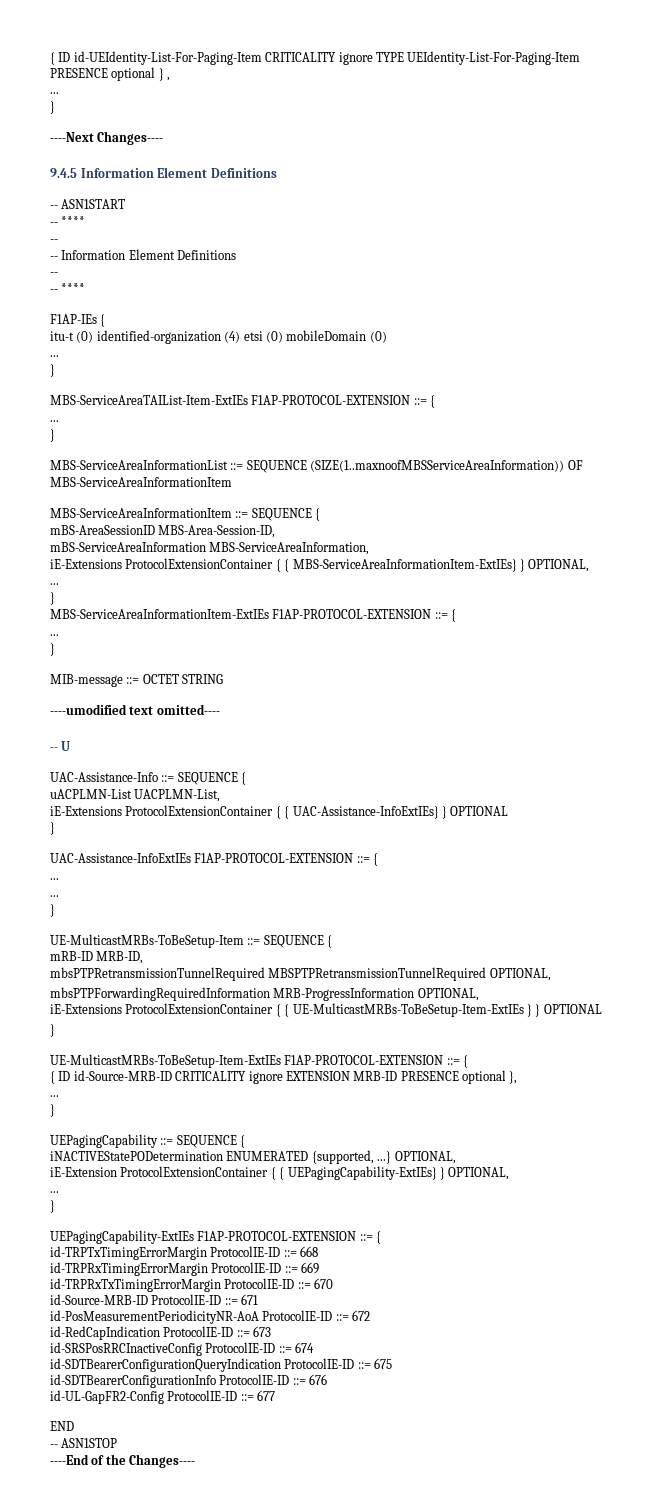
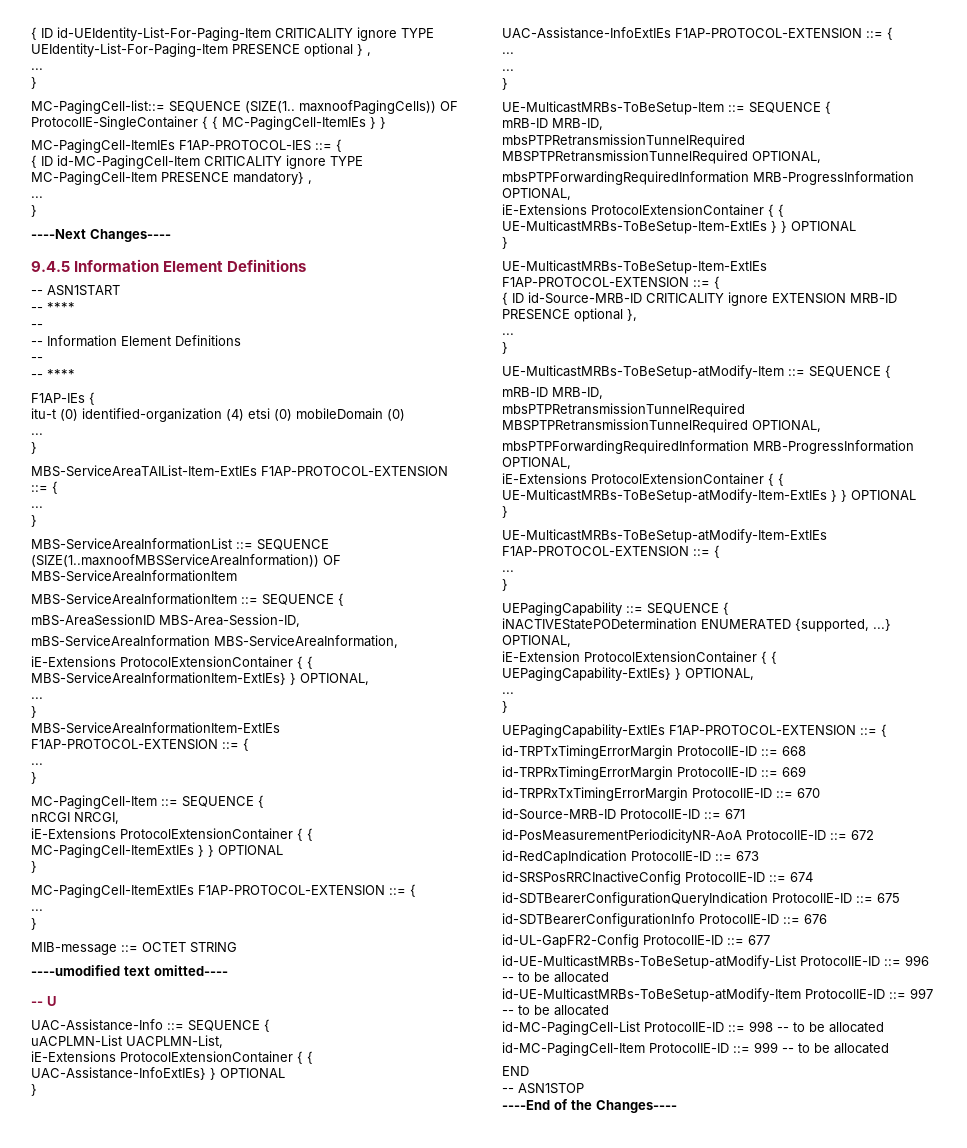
+ MC-PagingCell-list::= SEQUENCE (SIZE(1.. maxnoofPagingCells)) OF ProtocolIE-SingleContainer { { MC-PagingCell-ItemIEs } }
+ MC-PagingCell-ItemIEs F1AP-PROTOCOL-IES ::= {
+ { ID id-MC-PagingCell-Item CRITICALITY ignore TYPE MC-PagingCell-Item PRESENCE mandatory} ,
+ ...
+ }
+ MC-PagingCell-Item ::= SEQUENCE {
+ nRCGI NRCGI,
+ iE-Extensions ProtocolExtensionContainer { { MC-PagingCell-ItemExtIEs } } OPTIONAL
+ }
+ MC-PagingCell-ItemExtIEs F1AP-PROTOCOL-EXTENSION ::= {
+ ...
+ }
+ UE-MulticastMRBs-ToBeSetup-atModify-Item ::= SEQUENCE {
+ mRB-ID MRB-ID,
+ mbsPTPRetransmissionTunnelRequired MBSPTPRetransmissionTunnelRequired OPTIONAL,
+ mbsPTPForwardingRequiredInformation MRB-ProgressInformation OPTIONAL,
+ iE-Extensions ProtocolExtensionContainer { { UE-MulticastMRBs-ToBeSetup-atModify-Item-ExtIEs } } OPTIONAL
+ }
+ UE-MulticastMRBs-ToBeSetup-atModify-Item-ExtIEs F1AP-PROTOCOL-EXTENSION ::= {
+ ...
+ }
+ id-UE-MulticastMRBs-ToBeSetup-atModify-List ProtocolIE-ID ::= 996 -- to be allocated
+ id-UE-MulticastMRBs-ToBeSetup-atModify-Item ProtocolIE-ID ::= 997 -- to be allocated
+ id-MC-PagingCell-List ProtocolIE-ID ::= 998 -- to be allocated
+ id-MC-PagingCell-Item ProtocolIE-ID ::= 999 -- to be allocated

